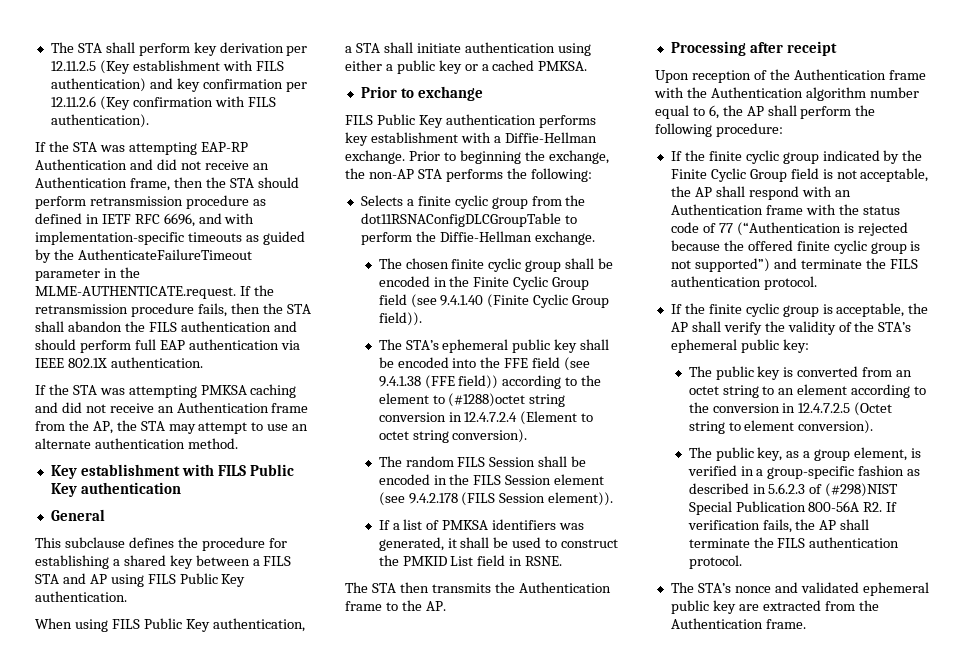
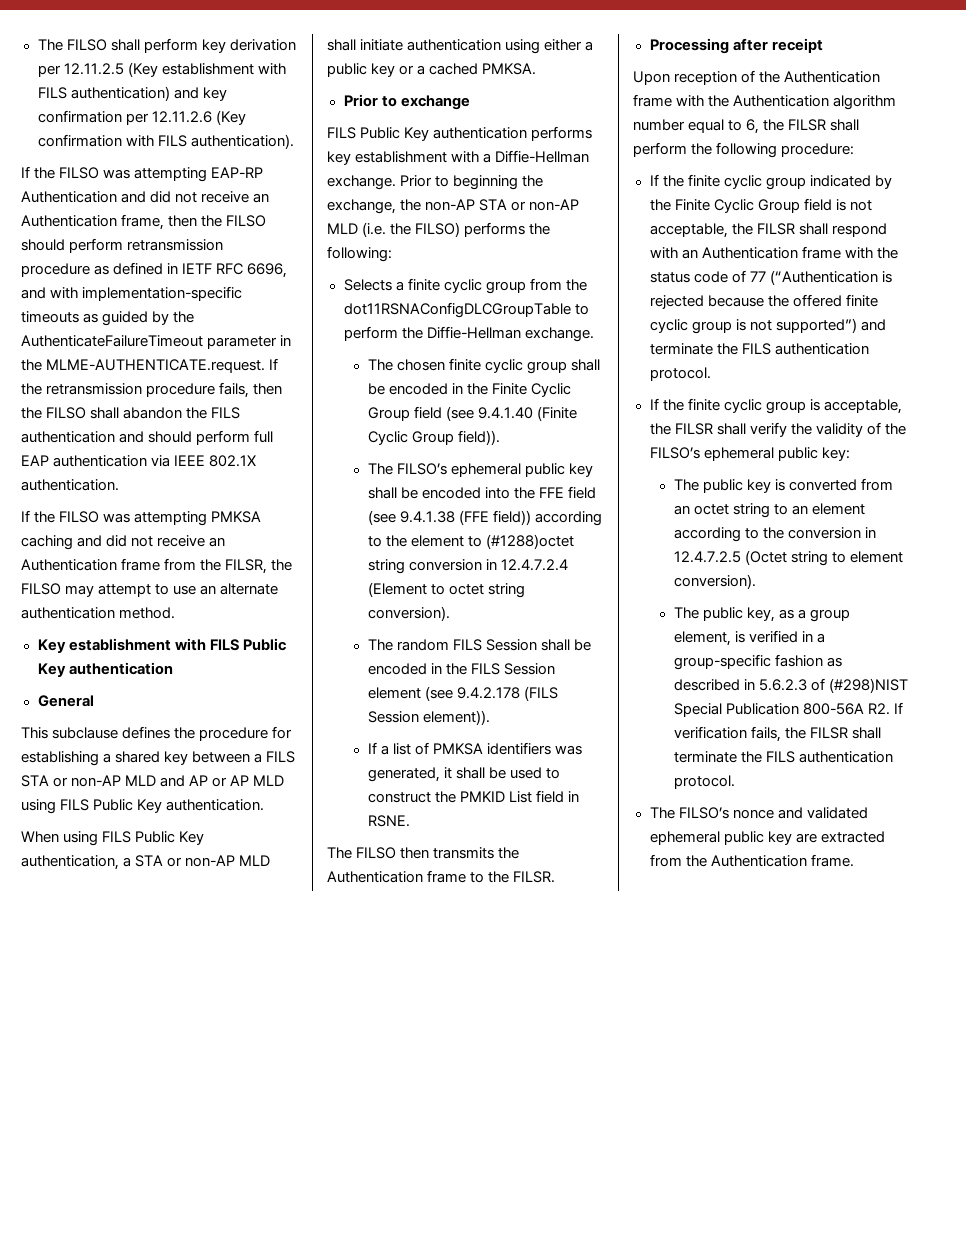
- The STA shall perform key derivation per 12.11.2.5 (Key establishment with FILS authentication) and key confirmation per 12.11.2.6 (Key confirmation with FILS authentication).
+ The FILSO shall perform key derivation per 12.11.2.5 (Key establishment with FILS authentication) and key confirmation per 12.11.2.6 (Key confirmation with FILS authentication).
- If the STA was attempting EAP-RP Authentication and did not receive an Authentication frame, then the STA should perform retransmission procedure as defined in IETF RFC 6696, and with implementation-specific timeouts as guided by the AuthenticateFailureTimeout parameter in the MLME-AUTHENTICATE.request. If the retransmission procedure fails, then the STA shall abandon the FILS authentication and should perform full EAP authentication via IEEE 802.1X authentication.
+ If the FILSO was attempting EAP-RP Authentication and did not receive an Authentication frame, then the FILSO should perform retransmission procedure as defined in IETF RFC 6696, and with implementation-specific timeouts as guided by the AuthenticateFailureTimeout parameter in the MLME-AUTHENTICATE.request. If the retransmission procedure fails, then the FILSO shall abandon the FILS authentication and should perform full EAP authentication via IEEE 802.1X authentication.
- If the STA was attempting PMKSA caching and did not receive an Authentication frame from the AP, the STA may attempt to use an alternate authentication method.
+ If the FILSO was attempting PMKSA caching and did not receive an Authentication frame from the FILSR, the FILSO may attempt to use an alternate authentication method.
- This subclause defines the procedure for establishing a shared key between a FILS STA and AP using FILS Public Key authentication.
+ This subclause defines the procedure for establishing a shared key between a FILS STA or non-AP MLD and AP or AP MLD using FILS Public Key authentication.
- When using FILS Public Key authentication, a STA shall initiate authentication using either a public key or a cached PMKSA.
+ When using FILS Public Key authentication, a STA or non-AP MLD shall initiate authentication using either a public key or a cached PMKSA.
- Prior to beginning the exchange, the non-AP STA performs the following:
+ Prior to beginning the exchange, the non-AP STA or non-AP MLD (i.e. the FILSO) performs the following:
- The STA’s ephemeral public key shall be encoded into the FFE field (see 9.4.1.38 (FFE field)) according to the element to (#1288)octet string conversion in 12.4.7.2.4 (Element to octet string conversion).
+ The FILSO’s ephemeral public key shall be encoded into the FFE field (see 9.4.1.38 (FFE field)) according to the element to (#1288)octet string conversion in 12.4.7.2.4 (Element to octet string conversion).
- The STA then transmits the Authentication frame to the AP.
+ The FILSO then transmits the Authentication frame to the FILSR.
- Upon reception of the Authentication frame with the Authentication algorithm number equal to 6, the AP shall perform the following procedure:
+ Upon reception of the Authentication frame with the Authentication algorithm number equal to 6, the FILSR shall perform the following procedure:
- If the finite cyclic group indicated by the Finite Cyclic Group field is not acceptable, the AP shall respond with an Authentication frame with the status code of 77 (“Authentication is rejected because the offered finite cyclic group is not supported”) and terminate the FILS authentication protocol.
+ If the finite cyclic group indicated by the Finite Cyclic Group field is not acceptable, the FILSR shall respond with an Authentication frame with the status code of 77 (“Authentication is rejected because the offered finite cyclic group is not supported”) and terminate the FILS authentication protocol.
- If the finite cyclic group is acceptable, the AP shall verify the validity of the STA’s ephemeral public key:
+ If the finite cyclic group is acceptable, the FILSR shall verify the validity of the FILSO’s ephemeral public key:
- The public key, as a group element, is verified in a group-specific fashion as described in 5.6.2.3 of (#298)NIST Special Publication 800-56A R2. If verification fails, the AP shall terminate the FILS authentication protocol.
+ The public key, as a group element, is verified in a group-specific fashion as described in 5.6.2.3 of (#298)NIST Special Publication 800-56A R2. If verification fails, the FILSR shall terminate the FILS authentication protocol.
- The STA’s nonce and validated ephemeral public key are extracted from the Authentication frame.
+ The FILSO’s nonce and validated ephemeral public key are extracted from the Authentication frame.

